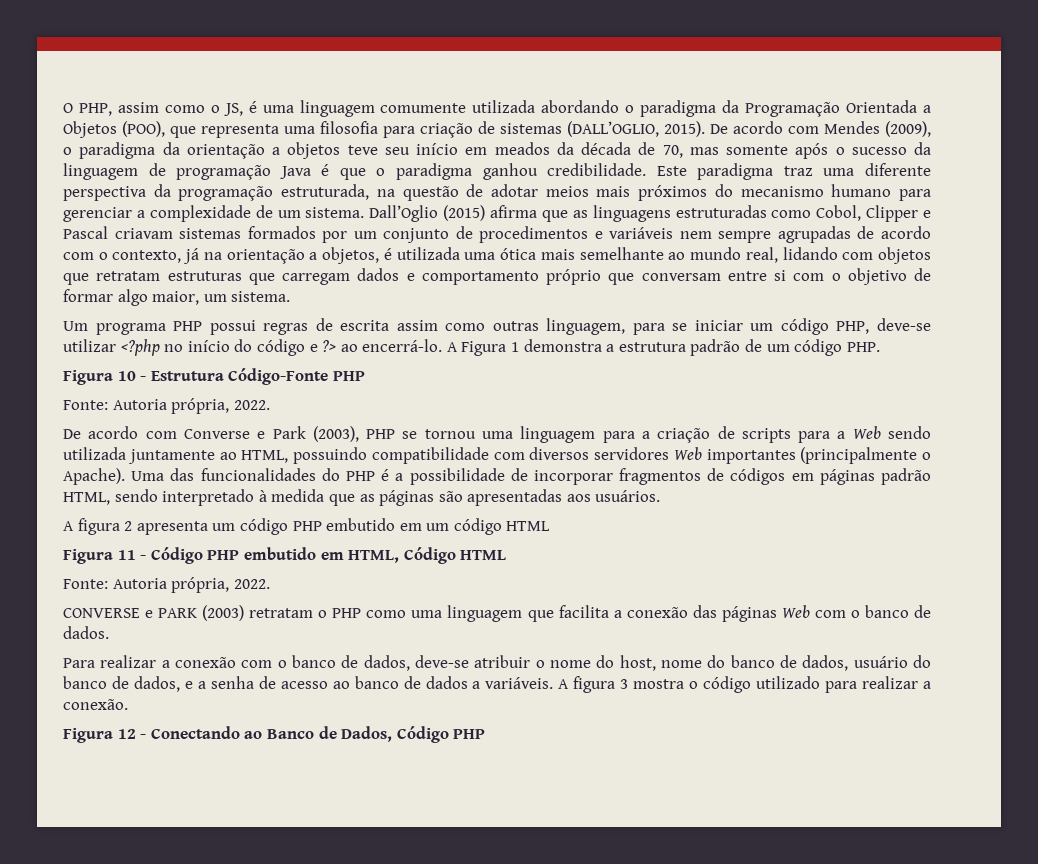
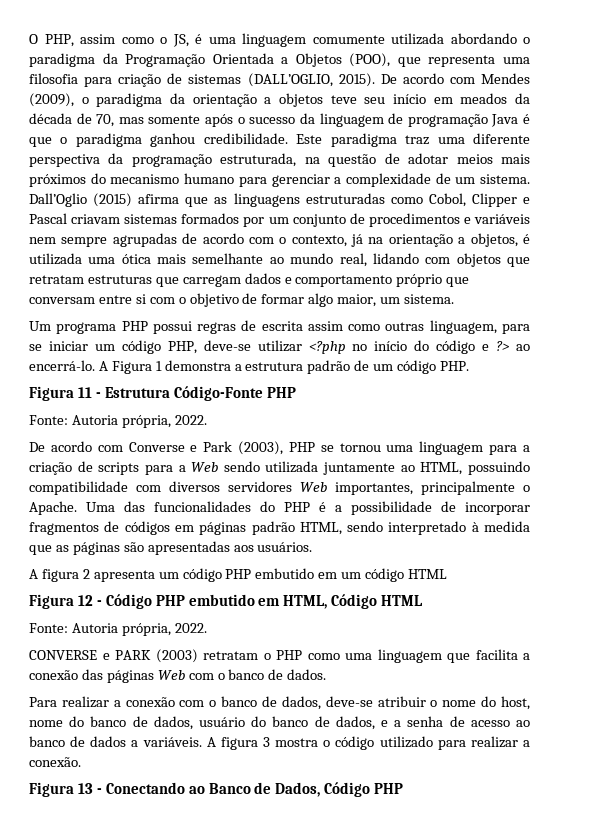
- Figura 10 - Estrutura Código-Fonte PHP
+ Figura 11 - Estrutura Código-Fonte PHP
- De acordo com Converse e Park (2003), PHP se tornou uma linguagem para a criação de scripts para a Web sendo utilizada juntamente ao HTML, possuindo compatibilidade com diversos servidores Web importantes (principalmente o Apache).
+ De acordo com Converse e Park (2003), PHP se tornou uma linguagem para a criação de scripts para a Web sendo utilizada juntamente ao HTML, possuindo compatibilidade com diversos servidores Web importantes, principalmente o Apache.
- Figura 11 - Código PHP embutido em HTML, Código HTML
+ Figura 12 - Código PHP embutido em HTML, Código HTML
- Figura 12 - Conectando ao Banco de Dados, Código PHP
+ Figura 13 - Conectando ao Banco de Dados, Código PHP

